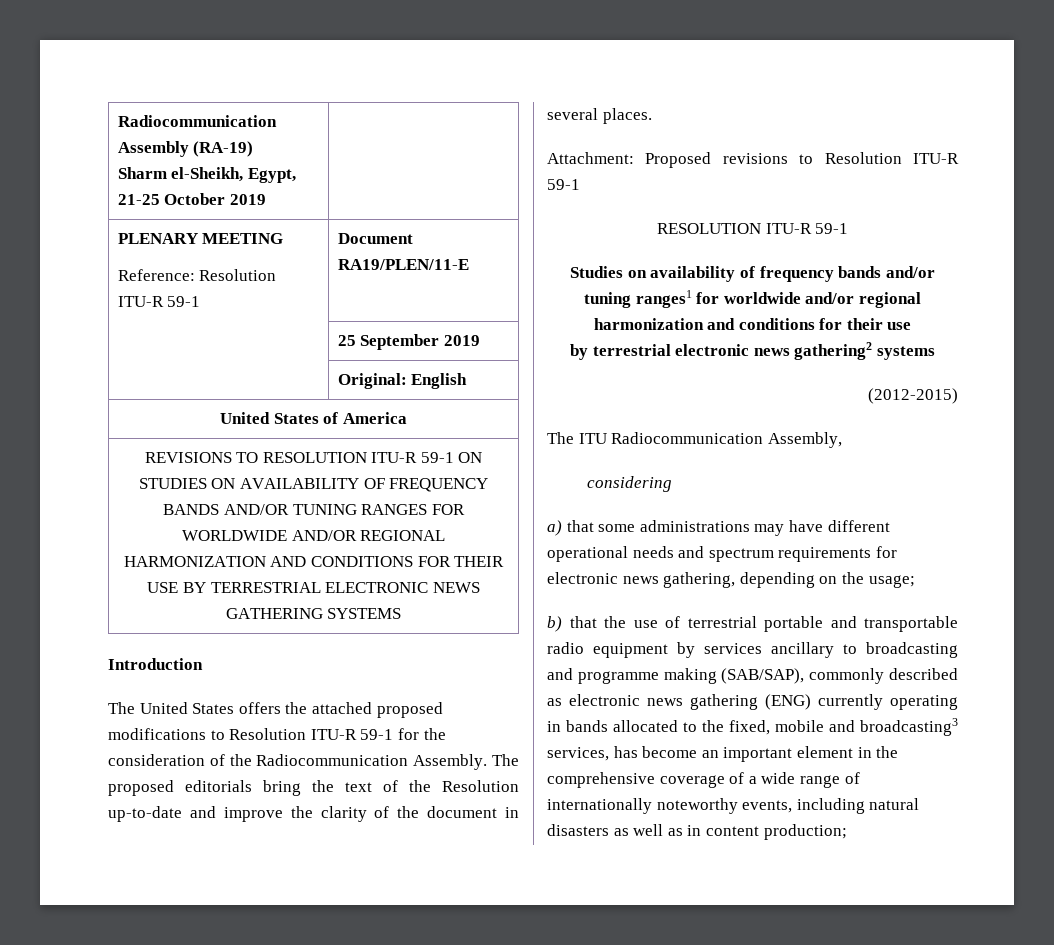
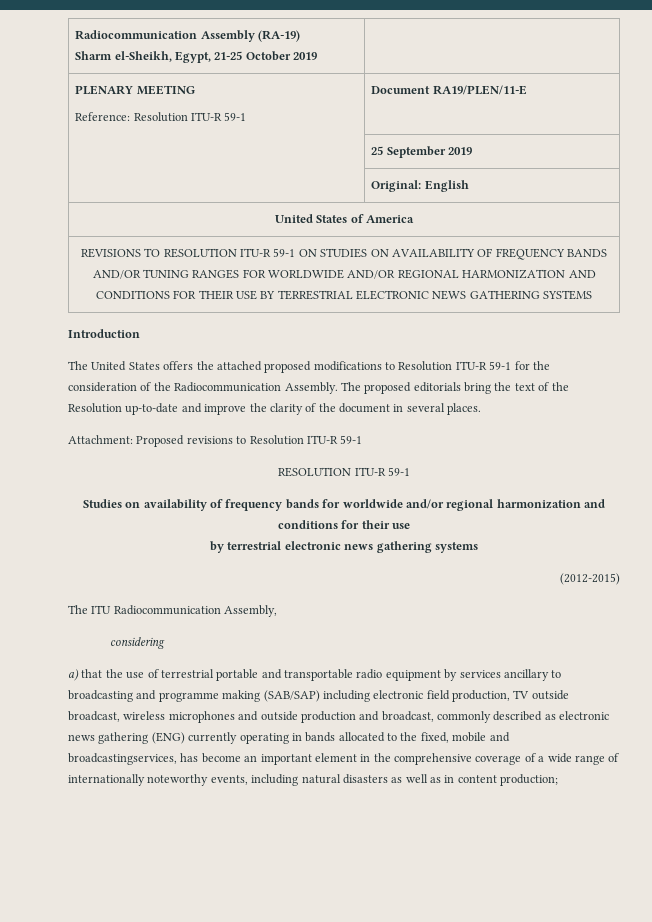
- Studies on availability of frequency bands and/or tuning ranges1 for worldwide and/or regional harmonization and conditions for their use
+ Studies on availability of frequency bands for worldwide and/or regional harmonization and conditions for their use
- by terrestrial electronic news gathering2 systems
+ by terrestrial electronic news gathering systems
- a) that some administrations may have different operational needs and spectrum requirements for electronic news gathering, depending on the usage;
- b) that the use of terrestrial portable and transportable radio equipment by services ancillary to broadcasting and programme making (SAB/SAP), commonly described as electronic news gathering (ENG) currently operating in bands allocated to the fixed, mobile and broadcasting3 services, has become an important element in the comprehensive coverage of a wide range of internationally noteworthy events, including natural disasters as well as in content production;
+ a) that the use of terrestrial portable and transportable radio equipment by services ancillary to broadcasting and programme making (SAB/SAP) including electronic field production, TV outside broadcast, wireless microphones and outside production and broadcast, commonly described as electronic news gathering (ENG) currently operating in bands allocated to the fixed, mobile and broadcastingservices, has become an important element in the comprehensive coverage of a wide range of internationally noteworthy events, including natural disasters as well as in content production;

